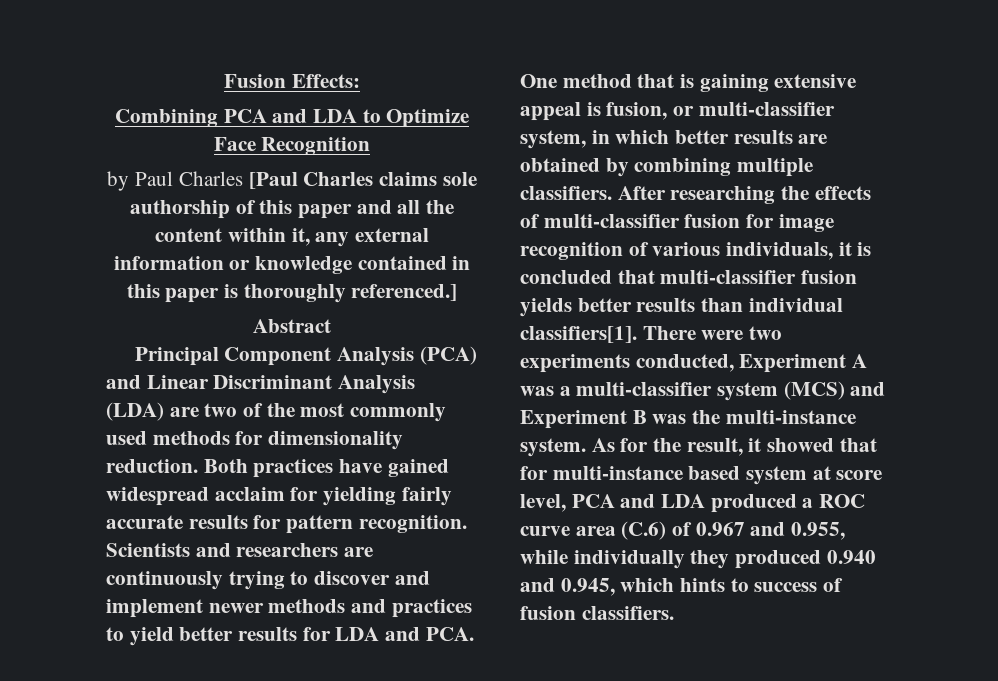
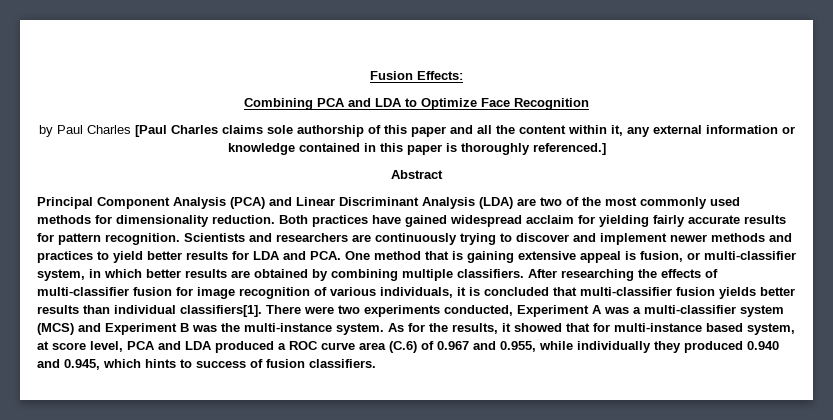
- As for the result, it showed that for multi-instance based system at score level, PCA and LDA produced a ROC curve area (C.6) of 0.967 and 0.955, while individually they produced 0.940 and 0.945, which hints to success of fusion classifiers.
+ As for the results, it showed that for multi-instance based system, at score level, PCA and LDA produced a ROC curve area (C.6) of 0.967 and 0.955, while individually they produced 0.940 and 0.945, which hints to success of fusion classifiers.

